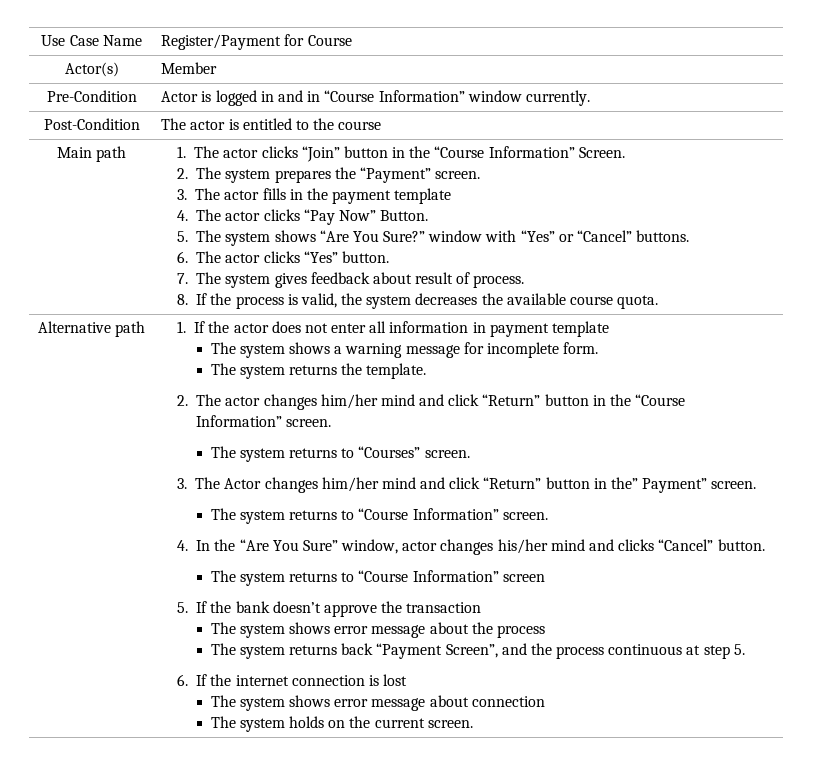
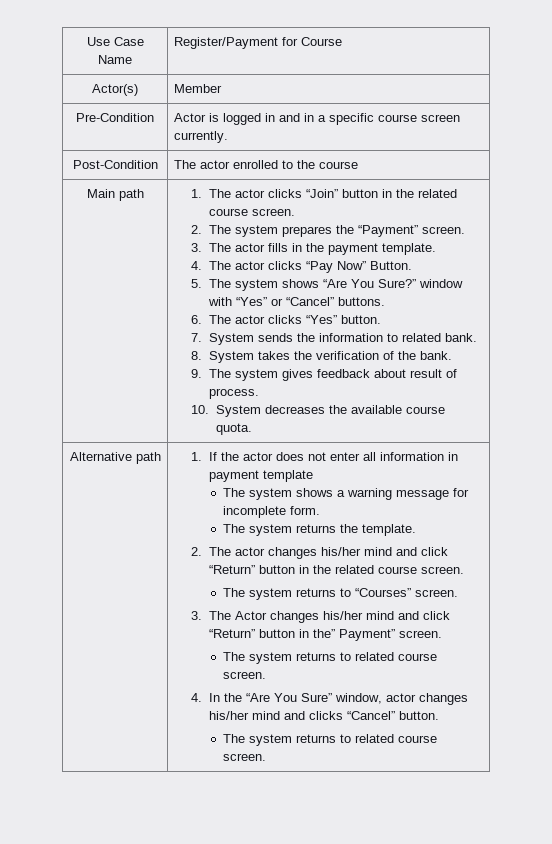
- Pre-Condition | Actor is logged in and in “Course Information” window currently.
+ Pre-Condition | Actor is logged in and in a specific course screen currently.
- Post-Condition | The actor is entitled to the course
+ Post-Condition | The actor enrolled to the course
- 1. The actor clicks “Join” button in the “Course Information” Screen.
+ 1. The actor clicks “Join” button in the related course screen.
- 3. The actor fills in the payment template
+ 3. The actor fills in the payment template.
- 7. The system gives feedback about result of process.
+ 7. System sends the information to related bank.
+ 8. System takes the verification of the bank.
+ 9. The system gives feedback about result of process.
- 8. If the process is valid, the system decreases the available course quota.
+ 10. System decreases the available course quota.
- 2. The actor changes him/her mind and click “Return” button in the “Course Information” screen.
+ 2. The actor changes his/her mind and click “Return” button in the related course screen.
- 3. The Actor changes him/her mind and click “Return” button in the” Payment” screen.
- The system returns to “Course Information” screen.
+ 3. The Actor changes his/her mind and click “Return” button in the” Payment” screen.
+ The system returns to related course screen.
  4. In the “Are You Sure” window, actor changes his/her mind and clicks “Cancel” button.
- The system returns to “Course Information” screen
- 5. If the bank doesn’t approve the transaction
- The system shows error message about the process
- The system returns back “Payment Screen”, and the process continuous at step 5.
- 6. If the internet connection is lost
- The system shows error message about connection
- The system holds on the current screen.
+ The system returns to related course screen.

